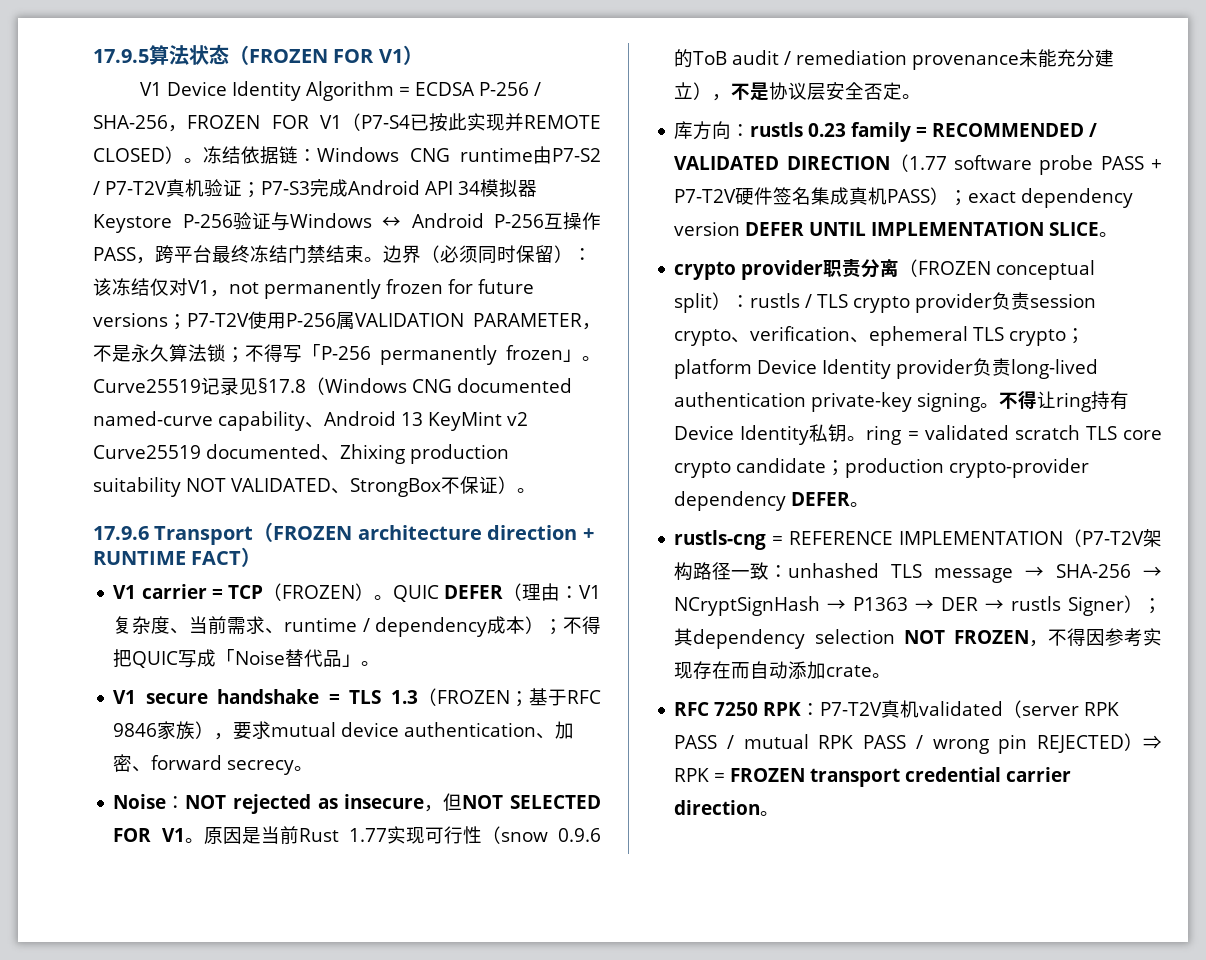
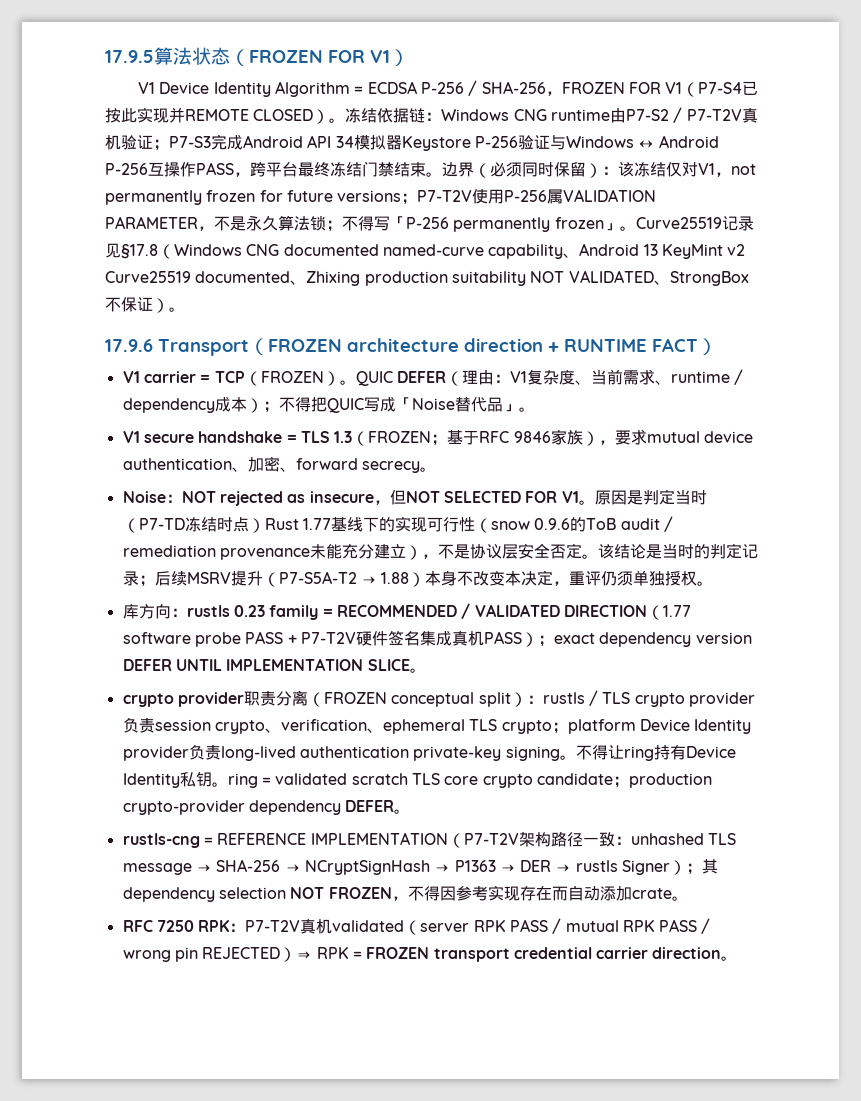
- 原因是当前Rust 1.77实现可行性（snow 0.9.6的ToB audit / remediation provenance未能充分建立），不是协议层安全否定。
+ 原因是判定当时（P7-TD冻结时点）Rust 1.77基线下的实现可行性（snow 0.9.6的ToB audit / remediation provenance未能充分建立），不是协议层安全否定。该结论是当时的判定记录；后续MSRV提升（P7-S5A-T2 → 1.88）本身不改变本决定，重评仍须单独授权。

